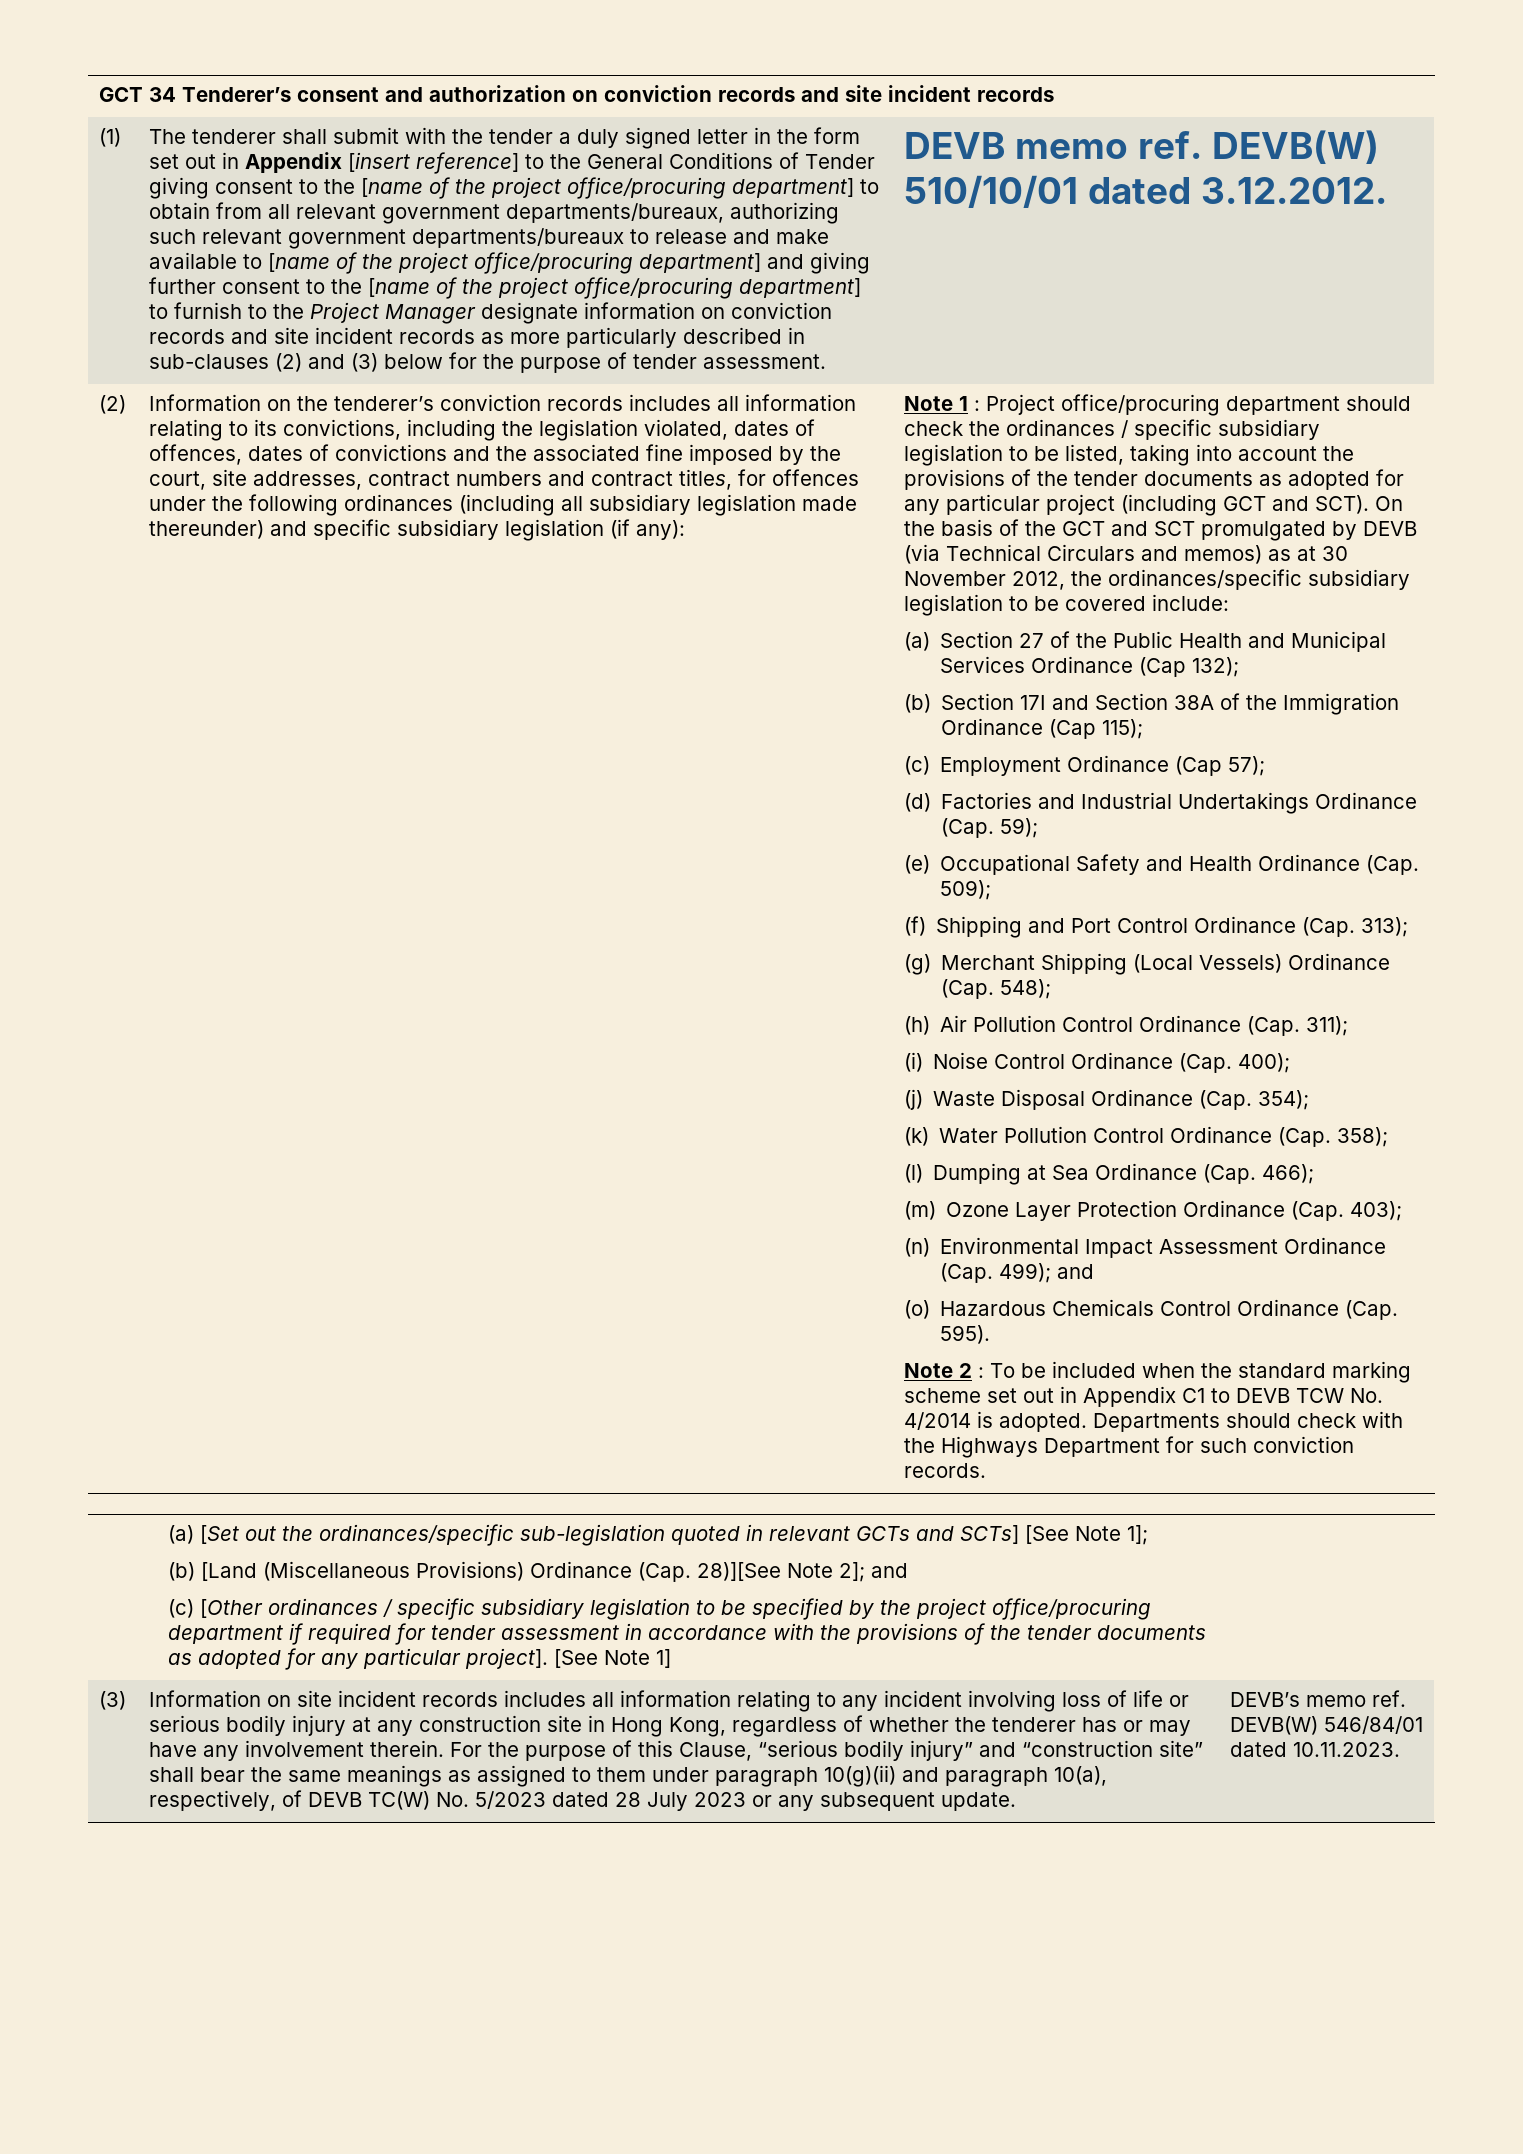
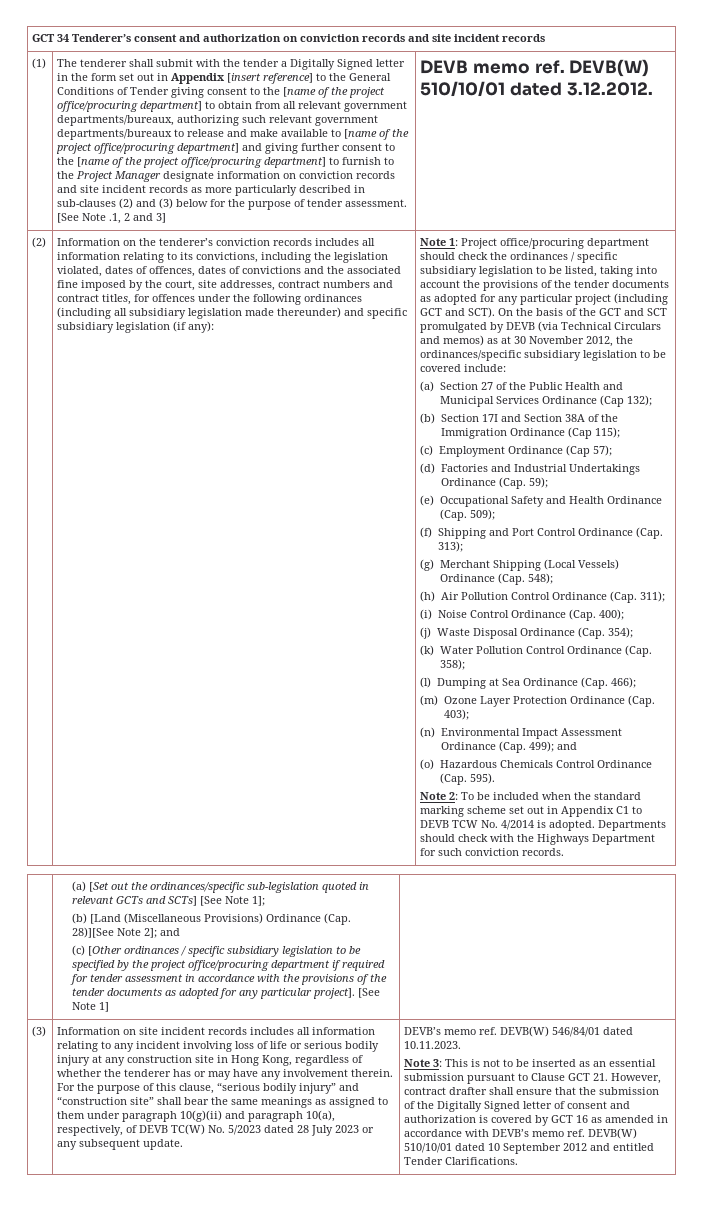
- The tenderer shall submit with the tender a duly signed letter in the form set out in Appendix [insert reference] to the General Conditions of Tender giving consent to the [name of the project office/procuring department] to obtain from all relevant government departments/bureaux, authorizing such relevant government departments/bureaux to release and make available to [name of the project office/procuring department] and giving further consent to the [name of the project office/procuring department] to furnish to the Project Manager designate information on conviction records and site incident records as more particularly described in sub-clauses (2) and (3) below for the purpose of tender assessment.
+ The tenderer shall submit with the tender a Digitally Signed letter in the form set out in Appendix [insert reference] to the General Conditions of Tender giving consent to the [name of the project office/procuring department] to obtain from all relevant government departments/bureaux, authorizing such relevant government departments/bureaux to release and make available to [name of the project office/procuring department] and giving further consent to the [name of the project office/procuring department] to furnish to the Project Manager designate information on conviction records and site incident records as more particularly described in sub-clauses (2) and (3) below for the purpose of tender assessment. [See Note .1, 2 and 3]
- Note 1 : Project office/procuring department should check the ordinances / specific subsidiary legislation to be listed, taking into account the provisions of the tender documents as adopted for any particular project (including GCT and SCT).
+ Note 1: Project office/procuring department should check the ordinances / specific subsidiary legislation to be listed, taking into account the provisions of the tender documents as adopted for any particular project (including GCT and SCT).
- Note 2 : To be included when the standard marking scheme set out in Appendix C1 to DEVB TCW No. 4/2014 is adopted.
+ Note 2: To be included when the standard marking scheme set out in Appendix C1 to DEVB TCW No. 4/2014 is adopted.
- For the purpose of this Clause, “serious bodily injury” and “construction site” shall bear the same meanings as assigned to them under paragraph 10(g)(ii) and paragraph 10(a), respectively, of DEVB TC(W) No. 5/2023 dated 28 July 2023 or any subsequent update.
+ For the purpose of this clause, “serious bodily injury” and “construction site” shall bear the same meanings as assigned to them under paragraph 10(g)(ii) and paragraph 10(a), respectively, of DEVB TC(W) No. 5/2023 dated 28 July 2023 or any subsequent update.
+ Note 3: This is not to be inserted as an essential submission pursuant to Clause GCT 21. However, contract drafter shall ensure that the submission of the Digitally Signed letter of consent and authorization is covered by GCT 16 as amended in accordance with DEVB’s memo ref. DEVB(W) 510/10/01 dated 10 September 2012 and entitled Tender Clarifications.

